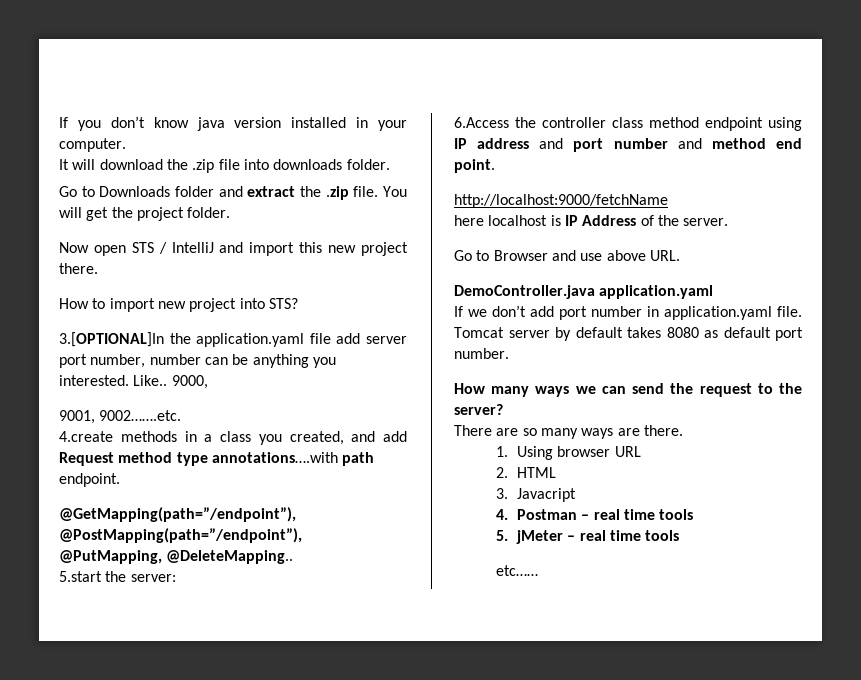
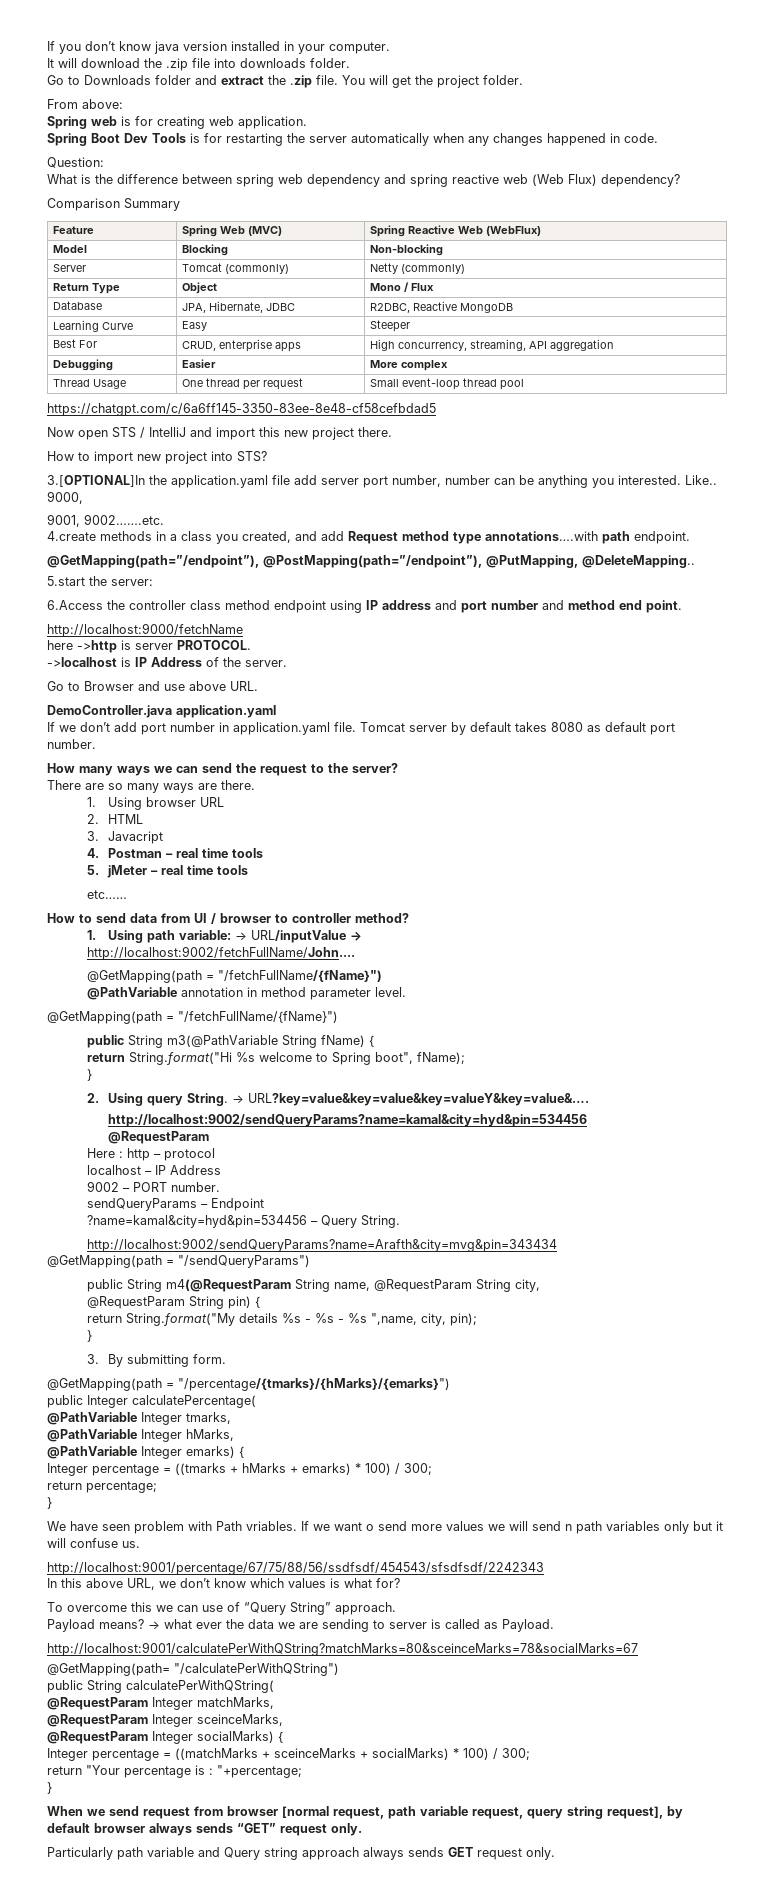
+ From above:
+ Spring web is for creating web application.
+ Spring Boot Dev Tools is for restarting the server automatically when any changes happened in code.
+ Question:
+ What is the difference between spring web dependency and spring reactive web (Web Flux) dependency?
+ Comparison Summary
+ Feature | Spring Web (MVC) | Spring Reactive Web (WebFlux)
+ Model | Blocking | Non-blocking
+ Server | Tomcat (commonly) | Netty (commonly)
+ Return Type | Object | Mono / Flux
+ Database | JPA, Hibernate, JDBC | R2DBC, Reactive MongoDB
+ Learning Curve | Easy | Steeper
+ Best For | CRUD, enterprise apps | High concurrency, streaming, API aggregation
+ Debugging | Easier | More complex
+ Thread Usage | One thread per request | Small event-loop thread pool
+ https://chatgpt.com/c/6a6ff145-3350-83ee-8e48-cf58cefbdad5
- here localhost is IP Address of the server.
+ here ->http is server PROTOCOL.
+ ->localhost is IP Address of the server.
+ How to send data from UI / browser to controller method?
+ 1. Using path variable: → URL/inputValue →
+ http://localhost:9002/fetchFullName/John....
+ @GetMapping(path = "/fetchFullName/{fName}")
+ @PathVariable annotation in method parameter level.
+ @GetMapping(path = "/fetchFullName/{fName}")
+ public String m3(@PathVariable String fName) {
+ return String.format("Hi %s welcome to Spring boot", fName);
+ }
+ 2. Using query String. → URL?key=value&key=value&key=valueY&key=value&….
+ http://localhost:9002/sendQueryParams?name=kamal&city=hyd&pin=534456
+ @RequestParam
+ Here : http – protocol
+ localhost – IP Address
+ 9002 – PORT number.
+ sendQueryParams – Endpoint
+ ?name=kamal&city=hyd&pin=534456 – Query String.
+ http://localhost:9002/sendQueryParams?name=Arafth&city=mvg&pin=343434
+ @GetMapping(path = "/sendQueryParams")
+ public String m4(@RequestParam String name, @RequestParam String city,
+ @RequestParam String pin) {
+ return String.format("My details %s - %s - %s ",name, city, pin);
+ }
+ 3. By submitting form.
+ @GetMapping(path = "/percentage/{tmarks}/{hMarks}/{emarks}")
+ public Integer calculatePercentage(
+ @PathVariable Integer tmarks,
+ @PathVariable Integer hMarks,
+ @PathVariable Integer emarks) {
+ Integer percentage = ((tmarks + hMarks + emarks) * 100) / 300;
+ return percentage;
+ }
+ We have seen problem with Path vriables. If we want o send more values we will send n path variables only but it will confuse us.
+ http://localhost:9001/percentage/67/75/88/56/ssdfsdf/454543/sfsdfsdf/2242343
+ In this above URL, we don’t know which values is what for?
+ To overcome this we can use of “Query String” approach.
+ Payload means? → what ever the data we are sending to server is called as Payload.
+ http://localhost:9001/calculatePerWithQString?matchMarks=80&sceinceMarks=78&socialMarks=67
+ @GetMapping(path= "/calculatePerWithQString")
+ public String calculatePerWithQString(
+ @RequestParam Integer matchMarks,
+ @RequestParam Integer sceinceMarks,
+ @RequestParam Integer socialMarks) {
+ Integer percentage = ((matchMarks + sceinceMarks + socialMarks) * 100) / 300;
+ return "Your percentage is : "+percentage;
+ }
+ When we send request from browser [normal request, path variable request, query string request], by default browser always sends “GET” request only.
+ Particularly path variable and Query string approach always sends GET request only.

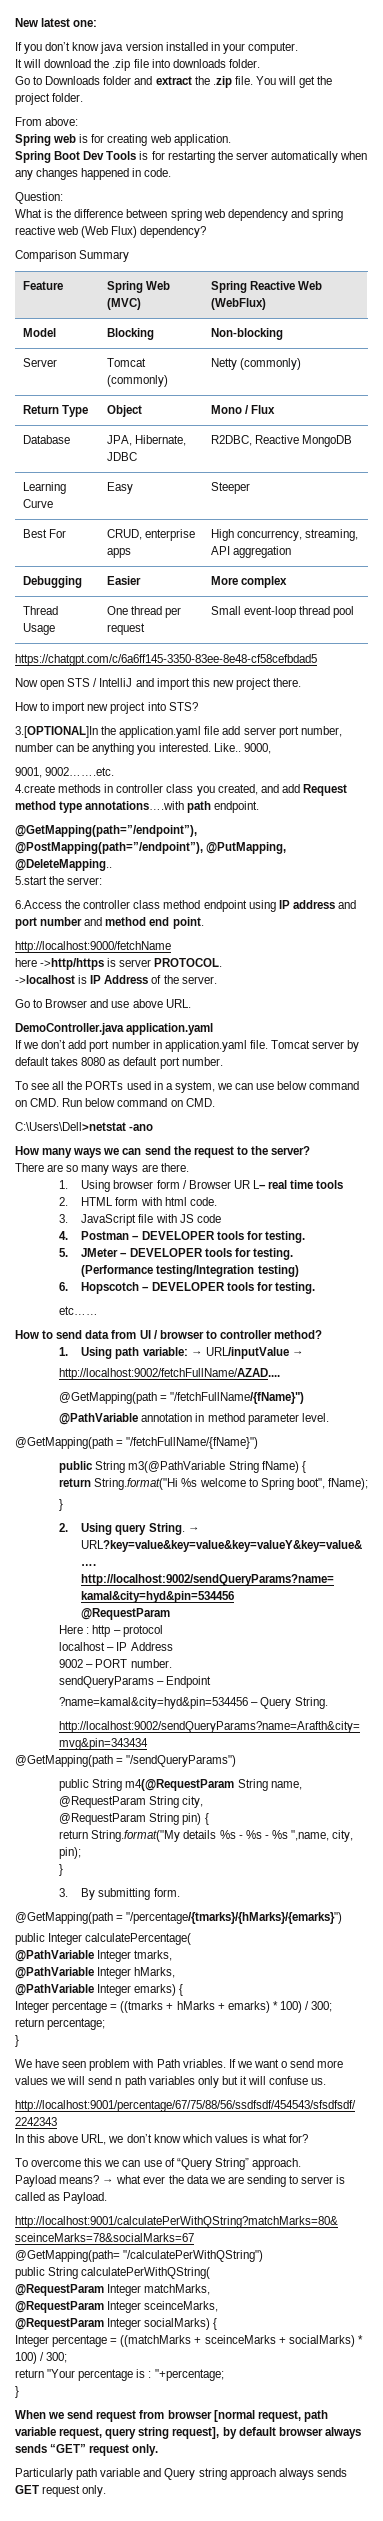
+ New latest one:
- 4.create methods in a class you created, and add Request method type annotations….with path endpoint.
+ 4.create methods in controller class you created, and add Request method type annotations….with path endpoint.
- here ->http is server PROTOCOL.
+ here ->http/https is server PROTOCOL.
+ To see all the PORTs used in a system, we can use below command on CMD. Run below command on CMD.
+ C:\Users\Dell>netstat -ano
- 1. Using browser URL
- 2. HTML
- 3. Javacript
- 4. Postman – real time tools
- 5. jMeter – real time tools
+ 1. Using browser form / Browser UR L– real time tools
+ 2. HTML form with html code.
+ 3. JavaScript file with JS code
+ 4. Postman – DEVELOPER tools for testing.
+ 5. JMeter – DEVELOPER tools for testing. (Performance testing/Integration testing)
+ 6. Hopscotch – DEVELOPER tools for testing.
- http://localhost:9002/fetchFullName/John....
+ http://localhost:9002/fetchFullName/AZAD....

